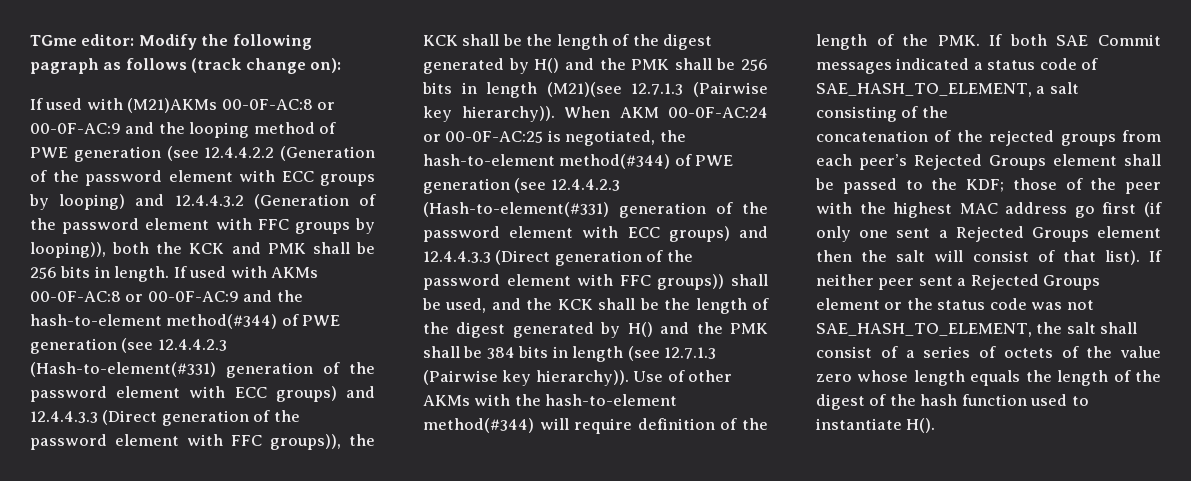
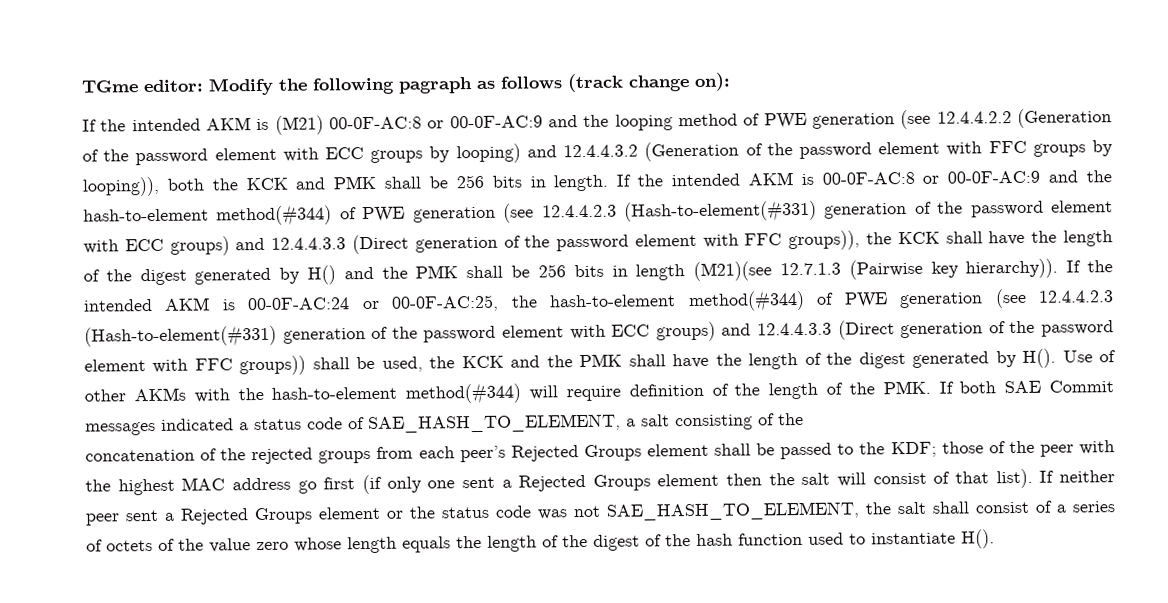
- If used with (M21)AKMs 00-0F-AC:8 or 00-0F-AC:9 and the looping method of PWE generation (see 12.4.4.2.2 (Generation of the password element with ECC groups by looping) and 12.4.4.3.2 (Generation of the password element with FFC groups by looping)), both the KCK and PMK shall be 256 bits in length.
+ If the intended AKM is (M21) 00-0F-AC:8 or 00-0F-AC:9 and the looping method of PWE generation (see 12.4.4.2.2 (Generation of the password element with ECC groups by looping) and 12.4.4.3.2 (Generation of the password element with FFC groups by looping)), both the KCK and PMK shall be 256 bits in length.
- If used with AKMs 00-0F-AC:8 or 00-0F-AC:9 and the hash-to-element method(#344) of PWE generation (see 12.4.4.2.3 (Hash-to-element(#331) generation of the password element with ECC groups) and 12.4.4.3.3 (Direct generation of the password element with FFC groups)), the KCK shall be the length of the digest generated by H() and the PMK shall be 256 bits in length (M21)(see 12.7.1.3 (Pairwise key hierarchy)).
+ If the intended AKM is 00-0F-AC:8 or 00-0F-AC:9 and the hash-to-element method(#344) of PWE generation (see 12.4.4.2.3 (Hash-to-element(#331) generation of the password element with ECC groups) and 12.4.4.3.3 (Direct generation of the password element with FFC groups)), the KCK shall have the length of the digest generated by H() and the PMK shall be 256 bits in length (M21)(see 12.7.1.3 (Pairwise key hierarchy)).
- When AKM 00-0F-AC:24 or 00-0F-AC:25 is negotiated, the hash-to-element method(#344) of PWE generation (see 12.4.4.2.3 (Hash-to-element(#331) generation of the password element with ECC groups) and 12.4.4.3.3 (Direct generation of the password element with FFC groups)) shall be used, and the KCK shall be the length of the digest generated by H() and the PMK shall be 384 bits in length (see 12.7.1.3 (Pairwise key hierarchy)). Use of other AKMs with the hash-to-element method(#344) will require definition of the length of the PMK. If both SAE Commit messages indicated a status code of SAE_HASH_TO_ELEMENT, a salt consisting of the
+ If the intended AKM is 00-0F-AC:24 or 00-0F-AC:25, the hash-to-element method(#344) of PWE generation (see 12.4.4.2.3 (Hash-to-element(#331) generation of the password element with ECC groups) and 12.4.4.3.3 (Direct generation of the password element with FFC groups)) shall be used, the KCK and the PMK shall have the length of the digest generated by H(). Use of other AKMs with the hash-to-element method(#344) will require definition of the length of the PMK. If both SAE Commit messages indicated a status code of SAE_HASH_TO_ELEMENT, a salt consisting of the

